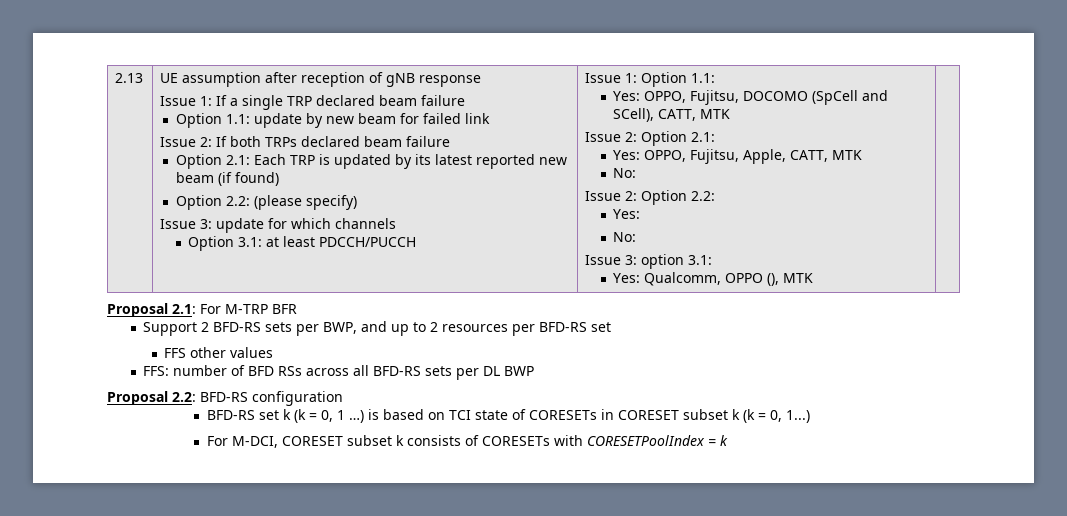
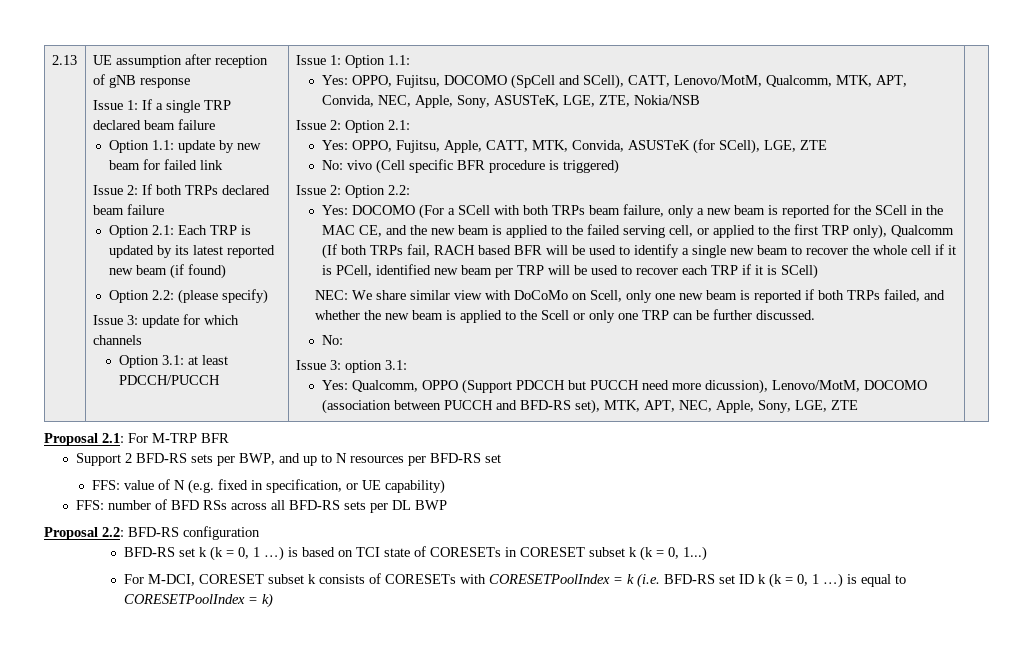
- Yes: OPPO, Fujitsu, DOCOMO (SpCell and SCell), CATT, MTK
+ Yes: OPPO, Fujitsu, DOCOMO (SpCell and SCell), CATT, Lenovo/MotM, Qualcomm, MTK, APT, Convida, NEC, Apple, Sony, ASUSTeK, LGE, ZTE, Nokia/NSB
- Yes: OPPO, Fujitsu, Apple, CATT, MTK
- No:
+ Yes: OPPO, Fujitsu, Apple, CATT, MTK, Convida, ASUSTeK (for SCell), LGE, ZTE
+ No: vivo (Cell specific BFR procedure is triggered)
  Issue 2: Option 2.2:
- Yes:
+ Yes: DOCOMO (For a SCell with both TRPs beam failure, only a new beam is reported for the SCell in the MAC CE, and the new beam is applied to the failed serving cell, or applied to the first TRP only), Qualcomm (If both TRPs fail, RACH based BFR will be used to identify a single new beam to recover the whole cell if it is PCell, identified new beam per TRP will be used to recover each TRP if it is SCell)
+ NEC: We share similar view with DoCoMo on Scell, only one new beam is reported if both TRPs failed, and whether the new beam is applied to the Scell or only one TRP can be further discussed.
- Yes: Qualcomm, OPPO (), MTK
+ Yes: Qualcomm, OPPO (Support PDCCH but PUCCH need more dicussion), Lenovo/MotM, DOCOMO (association between PUCCH and BFD-RS set), MTK, APT, NEC, Apple, Sony, LGE, ZTE
- Support 2 BFD-RS sets per BWP, and up to 2 resources per BFD-RS set
+ Support 2 BFD-RS sets per BWP, and up to N resources per BFD-RS set
- FFS other values
+ FFS: value of N (e.g. fixed in specification, or UE capability)
- For M-DCI, CORESET subset k consists of CORESETs with CORESETPoolIndex = k
+ For M-DCI, CORESET subset k consists of CORESETs with CORESETPoolIndex = k (i.e. BFD-RS set ID k (k = 0, 1 …) is equal to CORESETPoolIndex = k)

